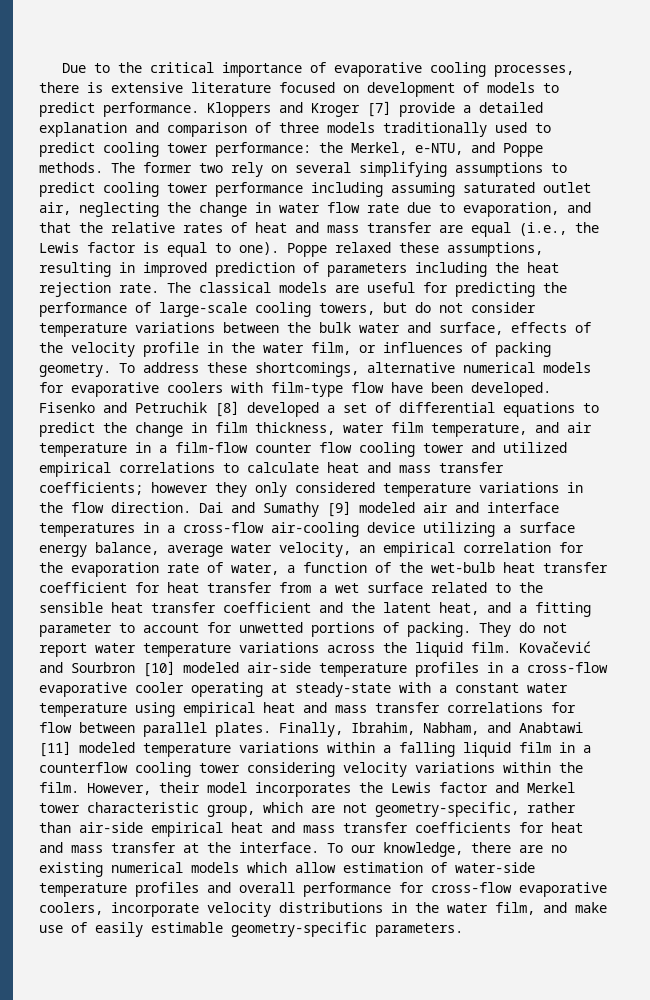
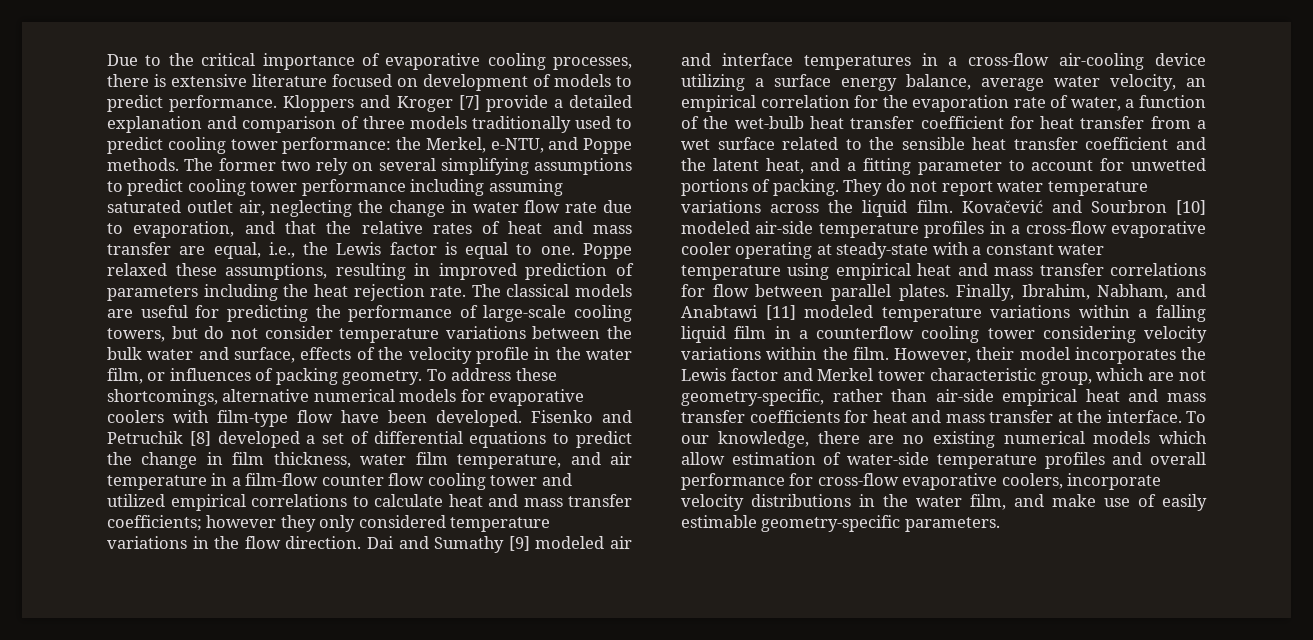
- The former two rely on several simplifying assumptions to predict cooling tower performance including assuming saturated outlet air, neglecting the change in water flow rate due to evaporation, and that the relative rates of heat and mass transfer are equal (i.e., the Lewis factor is equal to one).
+ The former two rely on several simplifying assumptions to predict cooling tower performance including assuming saturated outlet air, neglecting the change in water flow rate due to evaporation, and that the relative rates of heat and mass transfer are equal, i.e., the Lewis factor is equal to one.

